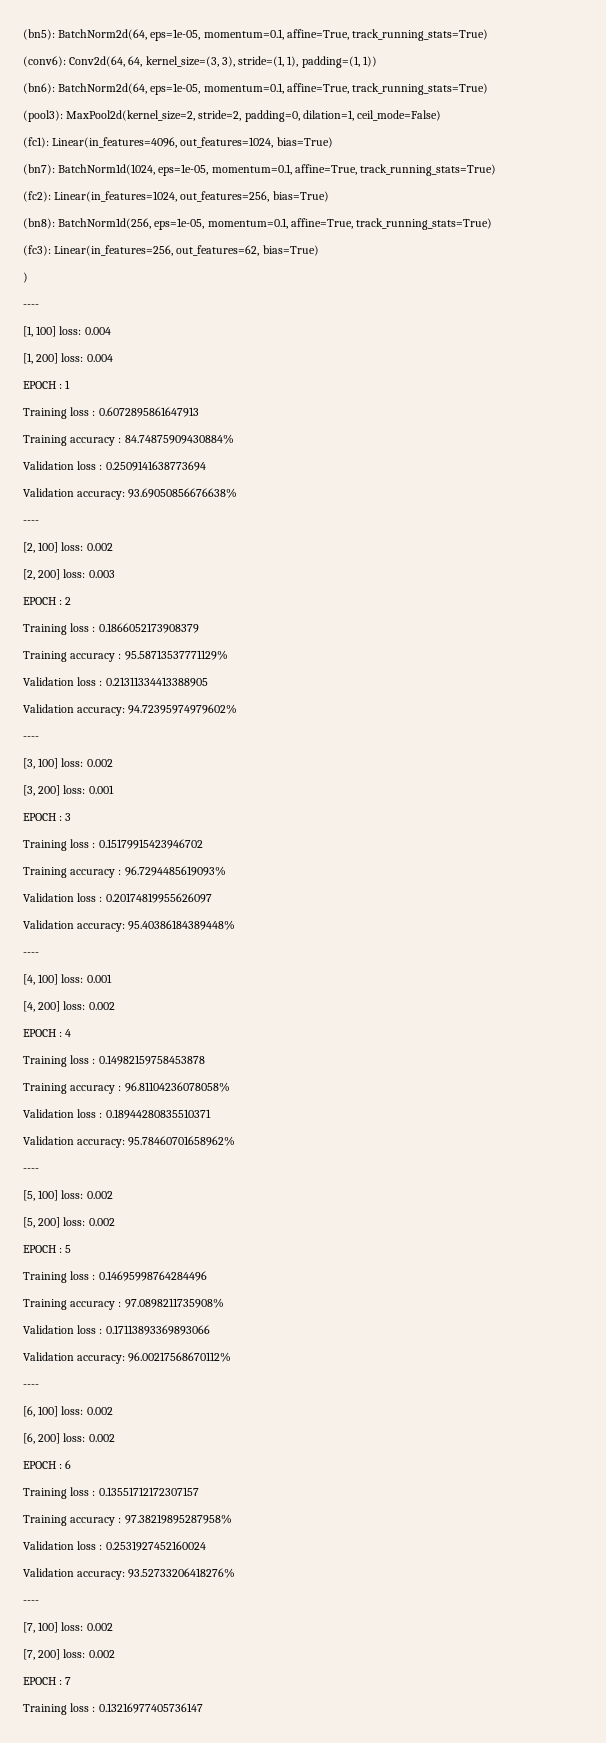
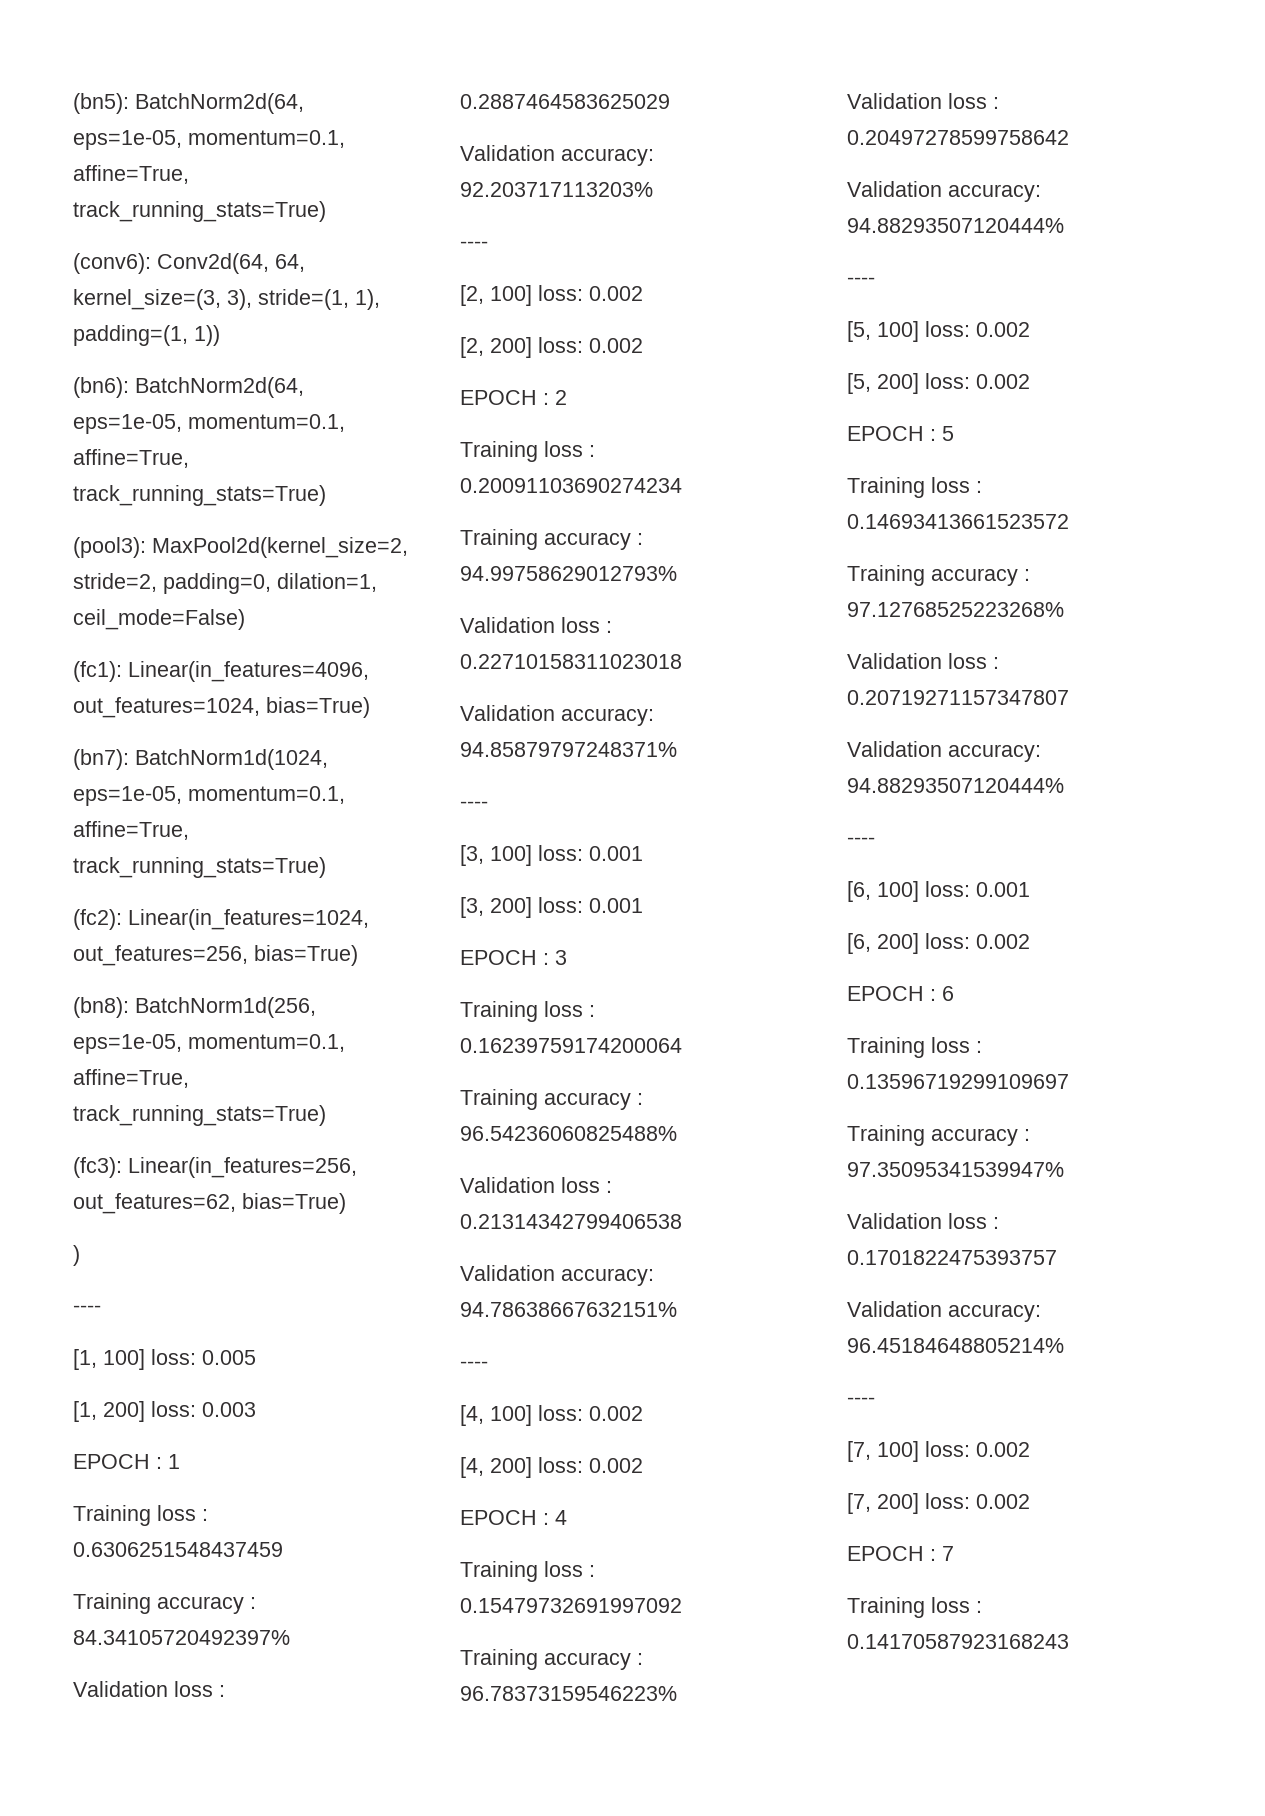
- [1, 100] loss: 0.004
+ [1, 100] loss: 0.005
- [1, 200] loss: 0.004
+ [1, 200] loss: 0.003
- Training loss : 0.6072895861647913
- Training accuracy : 84.74875909430884%
- Validation loss : 0.2509141638773694
- Validation accuracy: 93.69050856676638%
+ Training loss : 0.6306251548437459
+ Training accuracy : 84.34105720492397%
+ Validation loss : 0.2887464583625029
+ Validation accuracy: 92.203717113203%
- [2, 200] loss: 0.003
+ [2, 200] loss: 0.002
- Training loss : 0.1866052173908379
- Training accuracy : 95.58713537771129%
- Validation loss : 0.21311334413388905
- Validation accuracy: 94.72395974979602%
+ Training loss : 0.20091103690274234
+ Training accuracy : 94.99758629012793%
+ Validation loss : 0.22710158311023018
+ Validation accuracy: 94.85879797248371%
- [3, 100] loss: 0.002
+ [3, 100] loss: 0.001
- Training loss : 0.15179915423946702
- Training accuracy : 96.7294485619093%
- Validation loss : 0.20174819955626097
- Validation accuracy: 95.40386184389448%
+ Training loss : 0.16239759174200064
+ Training accuracy : 96.54236060825488%
+ Validation loss : 0.21314342799406538
+ Validation accuracy: 94.78638667632151%
- [4, 100] loss: 0.001
+ [4, 100] loss: 0.002
- Training loss : 0.14982159758453878
- Training accuracy : 96.81104236078058%
- Validation loss : 0.18944280835510371
- Validation accuracy: 95.78460701658962%
+ Training loss : 0.15479732691997092
+ Training accuracy : 96.78373159546223%
+ Validation loss : 0.20497278599758642
+ Validation accuracy: 94.88293507120444%
- Training loss : 0.14695998764284496
- Training accuracy : 97.0898211735908%
- Validation loss : 0.17113893369893066
- Validation accuracy: 96.00217568670112%
+ Training loss : 0.14693413661523572
+ Training accuracy : 97.12768525223268%
+ Validation loss : 0.20719271157347807
+ Validation accuracy: 94.88293507120444%
- [6, 100] loss: 0.002
+ [6, 100] loss: 0.001
- Training loss : 0.13551712172307157
- Training accuracy : 97.38219895287958%
- Validation loss : 0.2531927452160024
- Validation accuracy: 93.52733206418276%
+ Training loss : 0.13596719299109697
+ Training accuracy : 97.35095341539947%
+ Validation loss : 0.1701822475393757
+ Validation accuracy: 96.45184648805214%
- Training loss : 0.13216977405736147
+ Training loss : 0.14170587923168243

